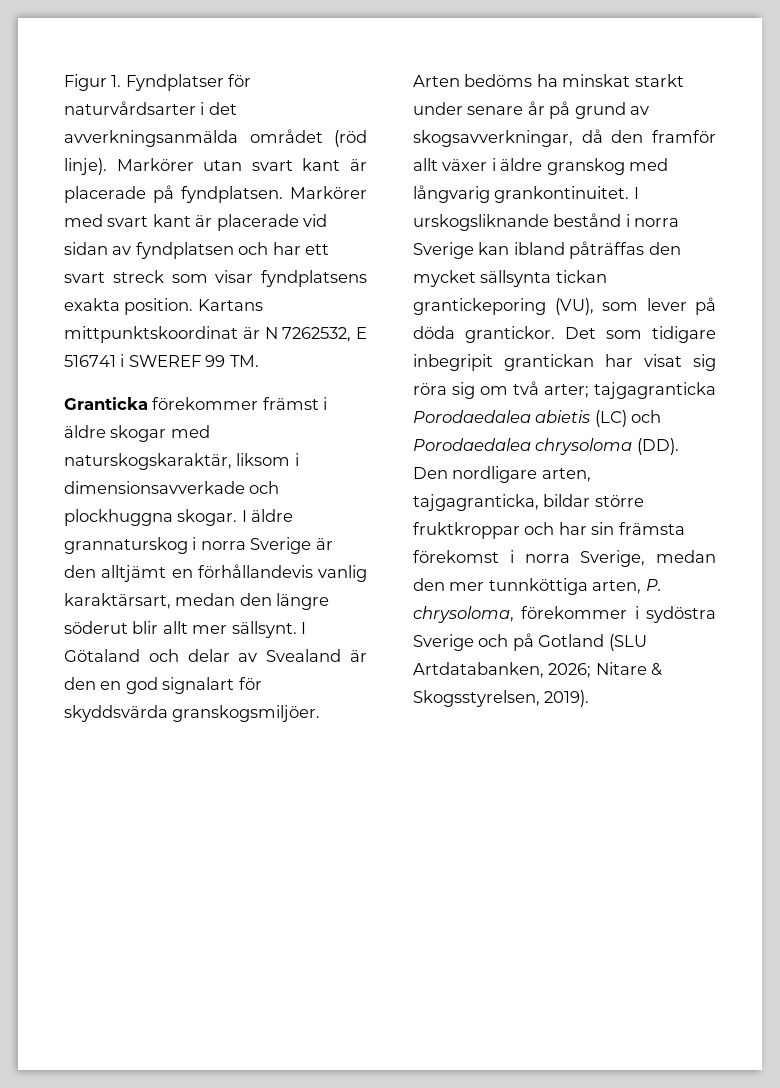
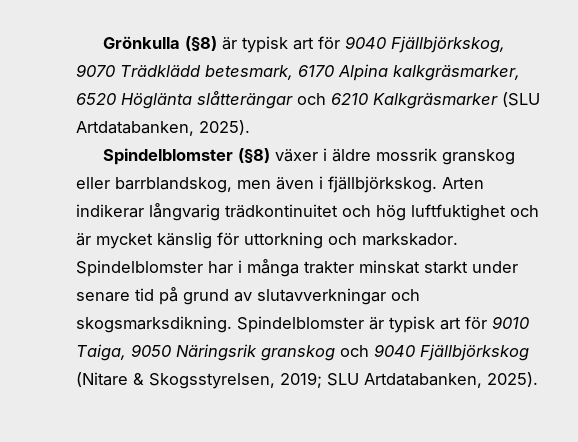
- Figur 1. Fyndplatser för naturvårdsarter i det avverkningsanmälda området (röd linje). Markörer utan svart kant är placerade på fyndplatsen. Markörer med svart kant är placerade vid sidan av fyndplatsen och har ett svart streck som visar fyndplatsens exakta position. Kartans mittpunktskoordinat är N 7262532, E 516741 i SWEREF 99 TM.
- Granticka förekommer främst i äldre skogar med naturskogskaraktär, liksom i dimensionsavverkade och plockhuggna skogar. I äldre grannaturskog i norra Sverige är den alltjämt en förhållandevis vanlig karaktärsart, medan den längre söderut blir allt mer sällsynt. I Götaland och delar av Svealand är den en god signalart för skyddsvärda granskogsmiljöer. Arten bedöms ha minskat starkt under senare år på grund av skogsavverkningar, då den framför allt växer i äldre granskog med långvarig grankontinuitet. I urskogsliknande bestånd i norra Sverige kan ibland påträffas den mycket sällsynta tickan grantickeporing (VU), som lever på döda grantickor. Det som tidigare inbegripit grantickan har visat sig röra sig om två arter; tajgagranticka Porodaedalea abietis (LC) och Porodaedalea chrysoloma (DD). Den nordligare arten, tajgagranticka, bildar större fruktkroppar och har sin främsta förekomst i norra Sverige, medan den mer tunnköttiga arten, P. chrysoloma, förekommer i sydöstra Sverige och på Gotland (SLU Artdatabanken, 2026; Nitare & Skogsstyrelsen, 2019).
+ Grönkulla (§8) är typisk art för 9040 Fjällbjörkskog, 9070 Trädklädd betesmark, 6170 Alpina kalkgräsmarker, 6520 Höglänta slåtterängar och 6210 Kalkgräsmarker (SLU Artdatabanken, 2025).
+ Spindelblomster (§8) växer i äldre mossrik granskog eller barrblandskog, men även i fjällbjörkskog. Arten indikerar långvarig trädkontinuitet och hög luftfuktighet och är mycket känslig för uttorkning och markskador. Spindelblomster har i många trakter minskat starkt under senare tid på grund av slutavverkningar och skogsmarksdikning. Spindelblomster är typisk art för 9010 Taiga, 9050 Näringsrik granskog och 9040 Fjällbjörkskog (Nitare & Skogsstyrelsen, 2019; SLU Artdatabanken, 2025).

